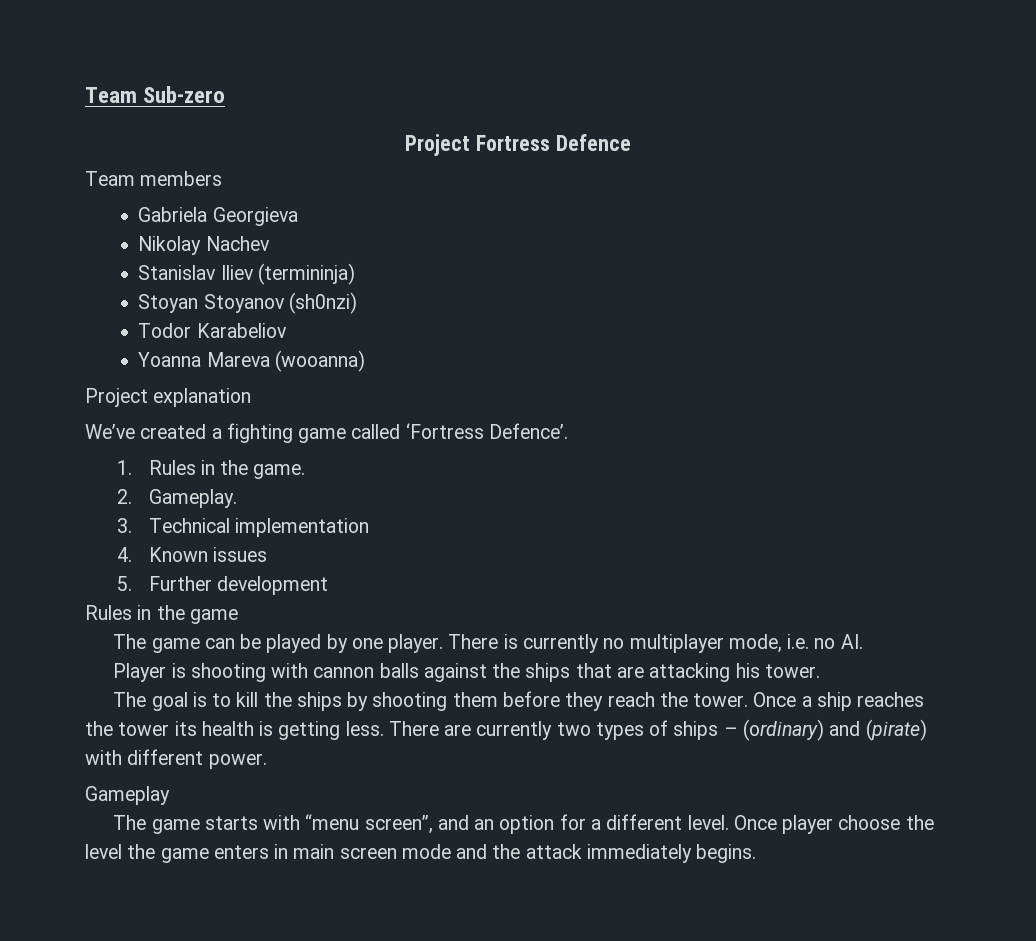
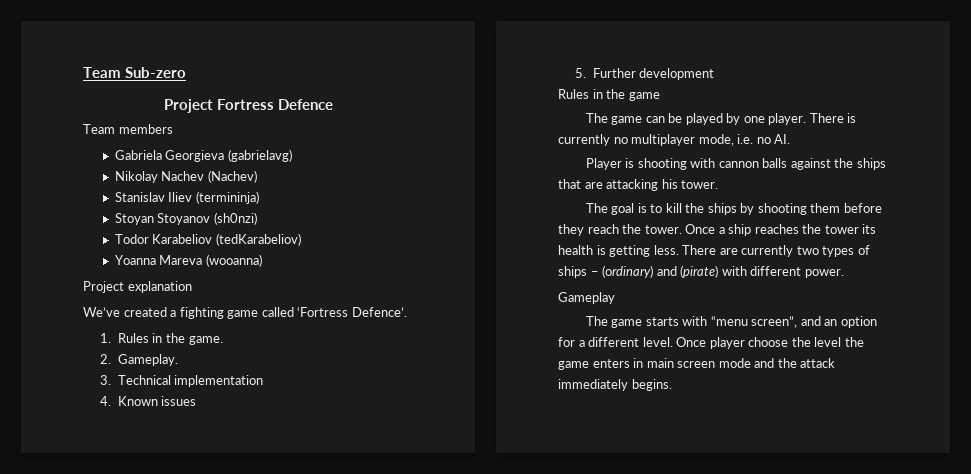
- Gabriela Georgieva
+ Gabriela Georgieva (gabrielavg)
- Nikolay Nachev
+ Nikolay Nachev (Nachev)
- Todor Karabeliov
+ Todor Karabeliov (tedKarabeliov)

